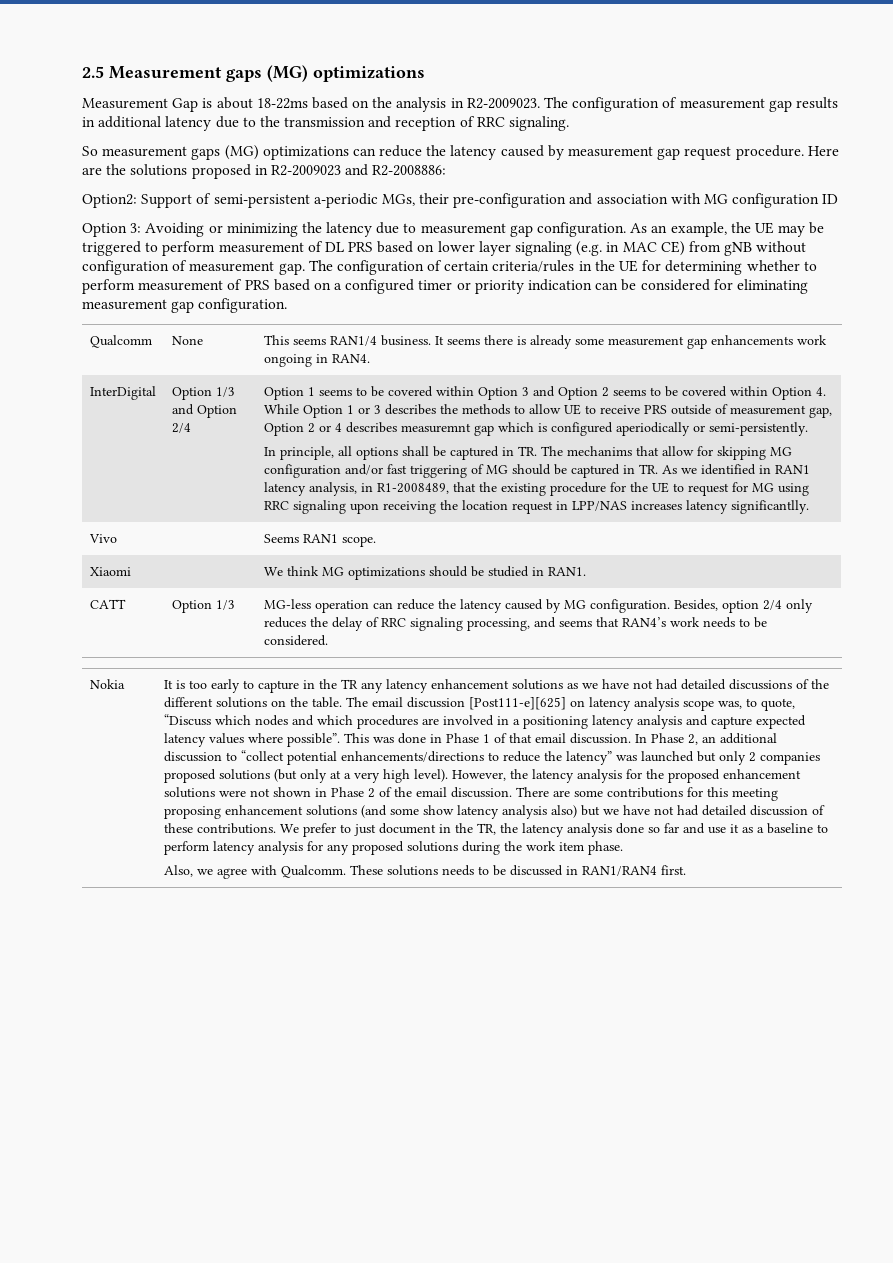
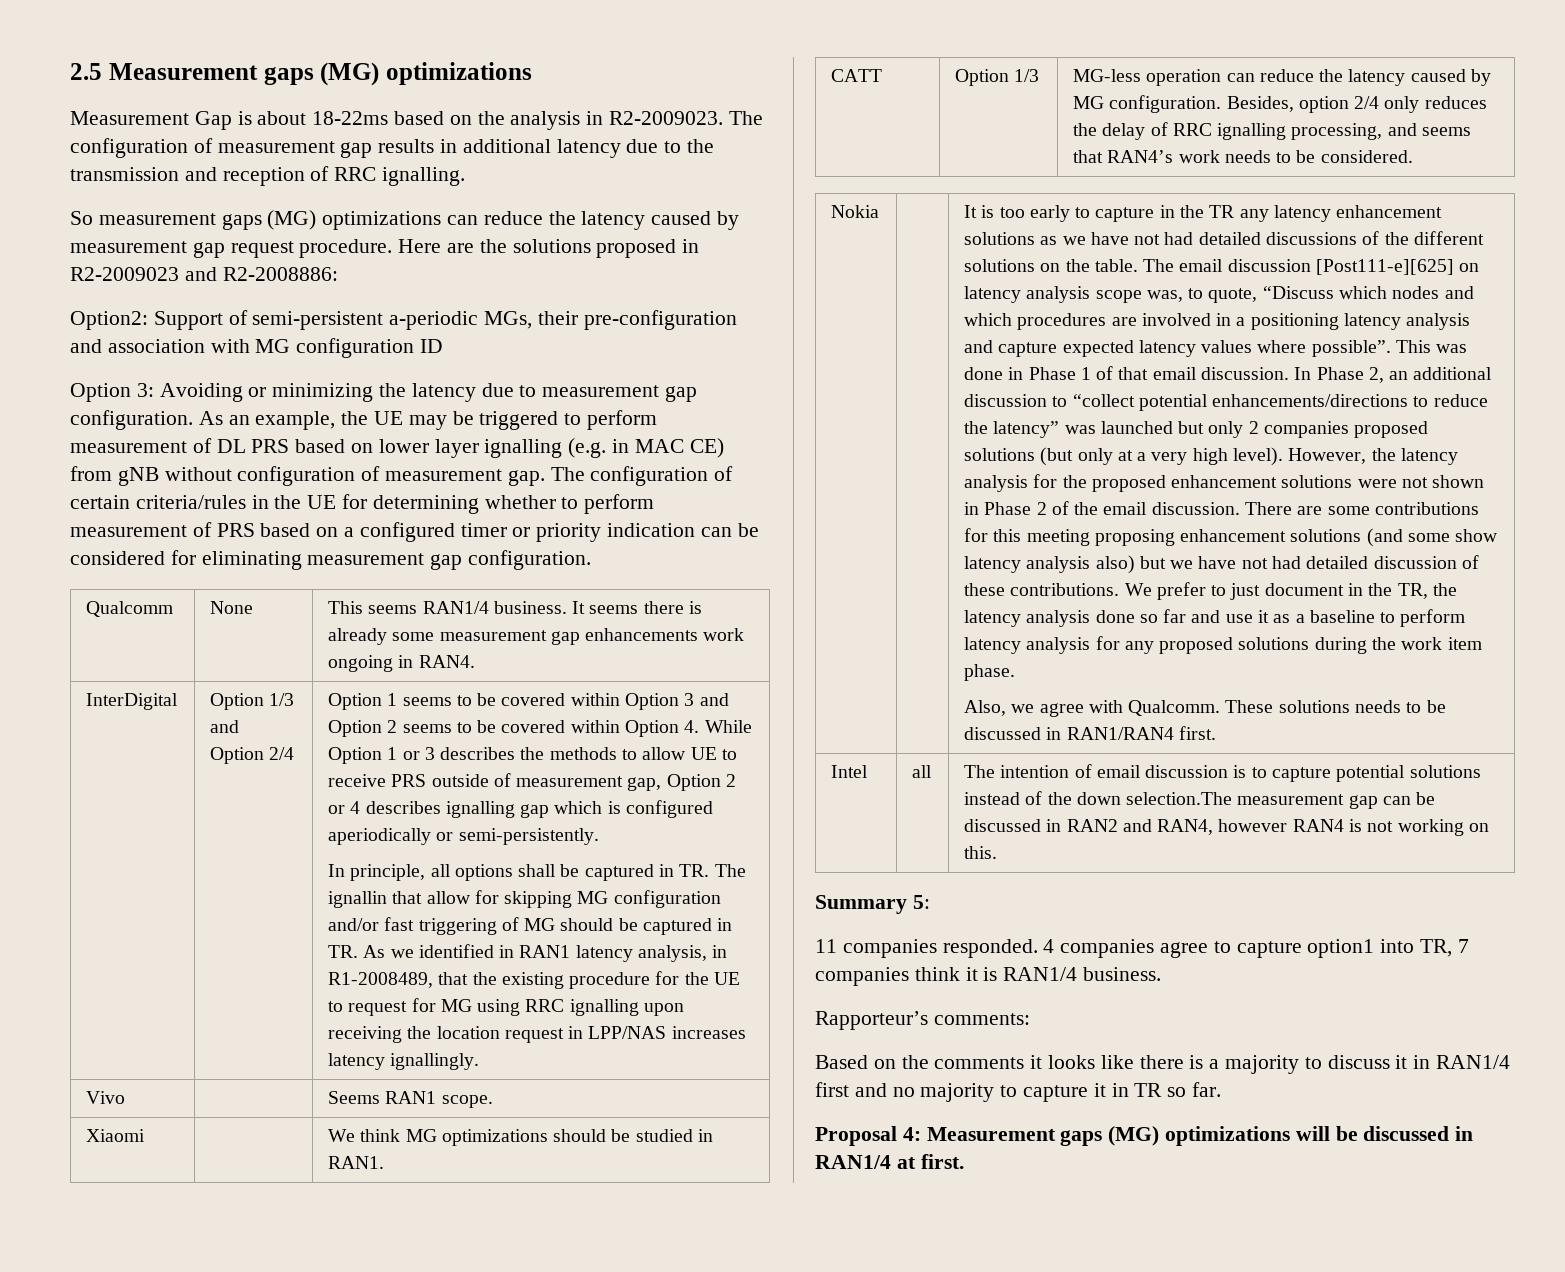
- The configuration of measurement gap results in additional latency due to the transmission and reception of RRC signaling.
+ The configuration of measurement gap results in additional latency due to the transmission and reception of RRC ignalling.
- As an example, the UE may be triggered to perform measurement of DL PRS based on lower layer signaling (e.g. in MAC CE) from gNB without configuration of measurement gap.
+ As an example, the UE may be triggered to perform measurement of DL PRS based on lower layer ignalling (e.g. in MAC CE) from gNB without configuration of measurement gap.
- Option 1 seems to be covered within Option 3 and Option 2 seems to be covered within Option 4. While Option 1 or 3 describes the methods to allow UE to receive PRS outside of measurement gap, Option 2 or 4 describes measuremnt gap which is configured aperiodically or semi-persistently.
+ Option 1 seems to be covered within Option 3 and Option 2 seems to be covered within Option 4. While Option 1 or 3 describes the methods to allow UE to receive PRS outside of measurement gap, Option 2 or 4 describes ignalling gap which is configured aperiodically or semi-persistently.
- In principle, all options shall be captured in TR. The mechanims that allow for skipping MG configuration and/or fast triggering of MG should be captured in TR. As we identified in RAN1 latency analysis, in R1-2008489, that the existing procedure for the UE to request for MG using RRC signaling upon receiving the location request in LPP/NAS increases latency significantlly.
+ In principle, all options shall be captured in TR. The ignallin that allow for skipping MG configuration and/or fast triggering of MG should be captured in TR. As we identified in RAN1 latency analysis, in R1-2008489, that the existing procedure for the UE to request for MG using RRC ignalling upon receiving the location request in LPP/NAS increases latency ignallingly.
- CATT | Option 1/3 | MG-less operation can reduce the latency caused by MG configuration. Besides, option 2/4 only reduces the delay of RRC signaling processing, and seems that RAN4’s work needs to be considered.
+ CATT | Option 1/3 | MG-less operation can reduce the latency caused by MG configuration. Besides, option 2/4 only reduces the delay of RRC ignalling processing, and seems that RAN4’s work needs to be considered.
+ Intel | all | The intention of email discussion is to capture potential solutions instead of the down selection.The measurement gap can be discussed in RAN2 and RAN4, however RAN4 is not working on this.
+ Summary 5:
+ 11 companies responded. 4 companies agree to capture option1 into TR, 7 companies think it is RAN1/4 business.
+ Rapporteur’s comments:
+ Based on the comments it looks like there is a majority to discuss it in RAN1/4 first and no majority to capture it in TR so far.
+ Proposal 4: Measurement gaps (MG) optimizations will be discussed in RAN1/4 at first.

